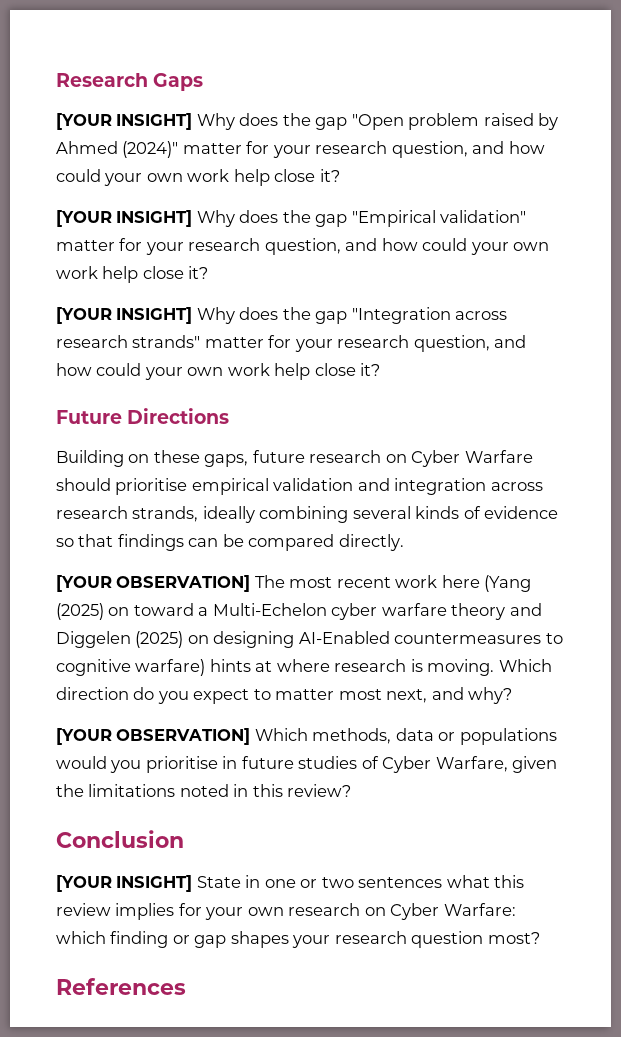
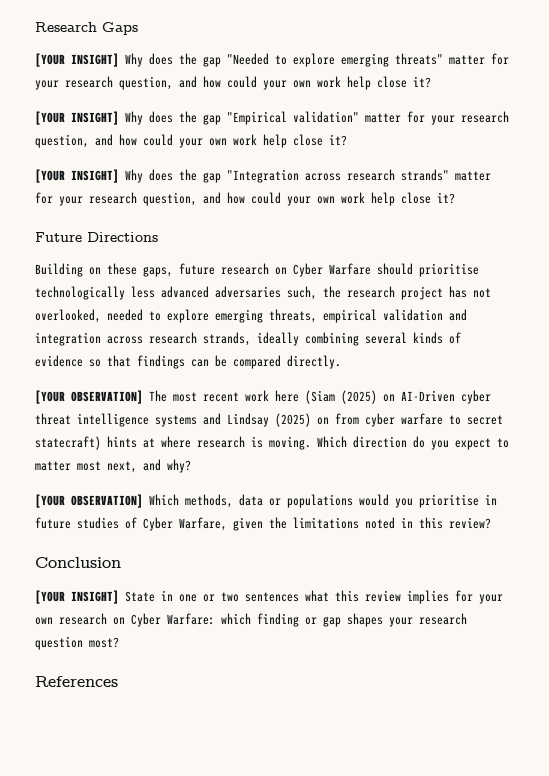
- [YOUR INSIGHT] Why does the gap "Open problem raised by Ahmed (2024)" matter for your research question, and how could your own work help close it?
+ [YOUR INSIGHT] Why does the gap "Needed to explore emerging threats" matter for your research question, and how could your own work help close it?
- Building on these gaps, future research on Cyber Warfare should prioritise empirical validation and integration across research strands, ideally combining several kinds of evidence so that findings can be compared directly.
+ Building on these gaps, future research on Cyber Warfare should prioritise technologically less advanced adversaries such, the research project has not overlooked, needed to explore emerging threats, empirical validation and integration across research strands, ideally combining several kinds of evidence so that findings can be compared directly.
- [YOUR OBSERVATION] The most recent work here (Yang (2025) on toward a Multi-Echelon cyber warfare theory and Diggelen (2025) on designing AI-Enabled countermeasures to cognitive warfare) hints at where research is moving.
+ [YOUR OBSERVATION] The most recent work here (Siam (2025) on AI-Driven cyber threat intelligence systems and Lindsay (2025) on from cyber warfare to secret statecraft) hints at where research is moving.

